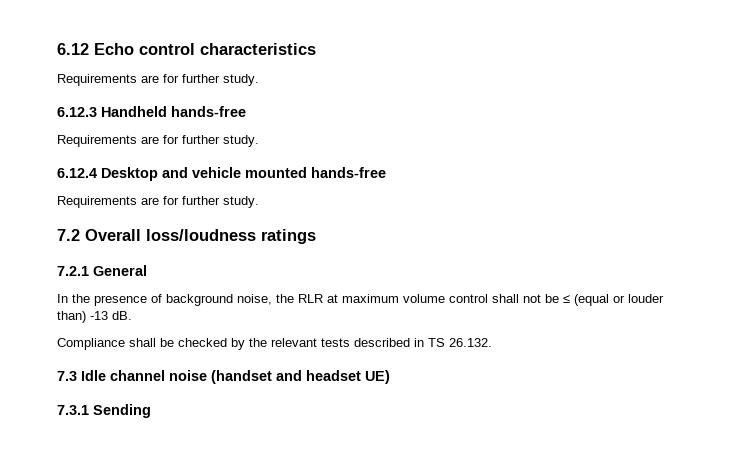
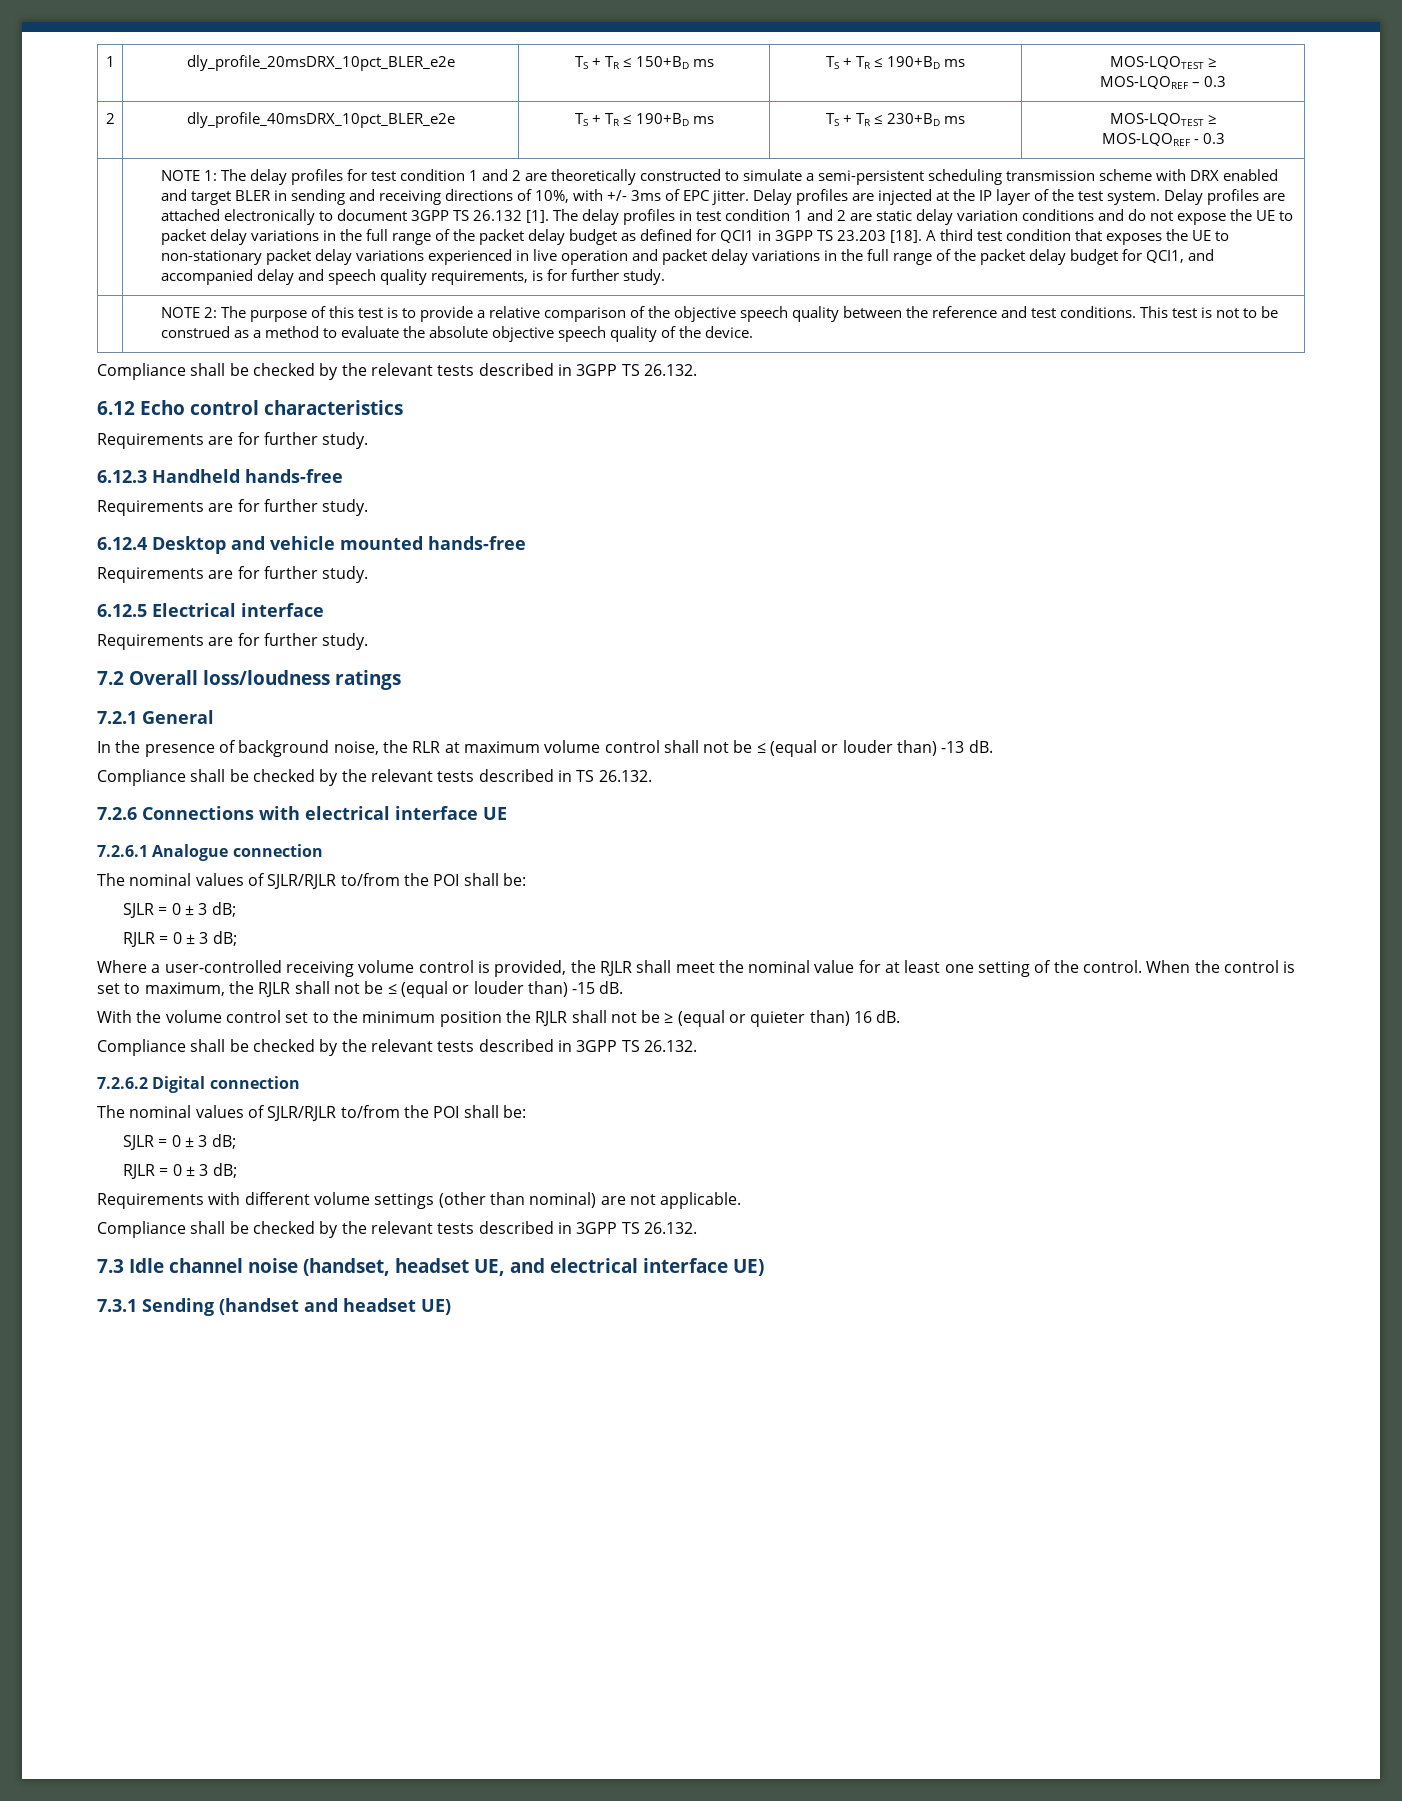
+ 1 | dly_profile_20msDRX_10pct_BLER_e2e | TS + TR ≤ 150+BD ms | TS + TR ≤ 190+BD ms | MOS-LQOTEST ≥
+ MOS-LQOREF – 0.3
+ 2 | dly_profile_40msDRX_10pct_BLER_e2e | TS + TR ≤ 190+BD ms | TS + TR ≤ 230+BD ms | MOS-LQOTEST ≥
+ MOS-LQOREF - 0.3
+ | NOTE 1: The delay profiles for test condition 1 and 2 are theoretically constructed to simulate a semi-persistent scheduling transmission scheme with DRX enabled and target BLER in sending and receiving directions of 10%, with +/- 3ms of EPC jitter. Delay profiles are injected at the IP layer of the test system. Delay profiles are attached electronically to document 3GPP TS 26.132 [1]. The delay profiles in test condition 1 and 2 are static delay variation conditions and do not expose the UE to packet delay variations in the full range of the packet delay budget as defined for QCI1 in 3GPP TS 23.203 [18]. A third test condition that exposes the UE to non-stationary packet delay variations experienced in live operation and packet delay variations in the full range of the packet delay budget for QCI1, and accompanied delay and speech quality requirements, is for further study.
+ | NOTE 2: The purpose of this test is to provide a relative comparison of the objective speech quality between the reference and test conditions. This test is not to be construed as a method to evaluate the absolute objective speech quality of the device.
+ Compliance shall be checked by the relevant tests described in 3GPP TS 26.132.
+ 6.12.5 Electrical interface
+ Requirements are for further study.
- 7.3 Idle channel noise (handset and headset UE)
+ 7.2.6 Connections with electrical interface UE
+ 7.2.6.1 Analogue connection
+ The nominal values of SJLR/RJLR to/from the POI shall be:
+ SJLR = 0 ± 3 dB;
+ RJLR = 0 ± 3 dB;
+ Where a user-controlled receiving volume control is provided, the RJLR shall meet the nominal value for at least one setting of the control. When the control is set to maximum, the RJLR shall not be ≤ (equal or louder than) -15 dB.
+ With the volume control set to the minimum position the RJLR shall not be ≥ (equal or quieter than) 16 dB.
+ Compliance shall be checked by the relevant tests described in 3GPP TS 26.132.
+ 7.2.6.2 Digital connection
+ The nominal values of SJLR/RJLR to/from the POI shall be:
+ SJLR = 0 ± 3 dB;
+ RJLR = 0 ± 3 dB;
+ Requirements with different volume settings (other than nominal) are not applicable.
+ Compliance shall be checked by the relevant tests described in 3GPP TS 26.132.
+ 7.3 Idle channel noise (handset, headset UE, and electrical interface UE)
+ 7.3.1 Sending (handset and headset UE)
- 7.3.1 Sending

